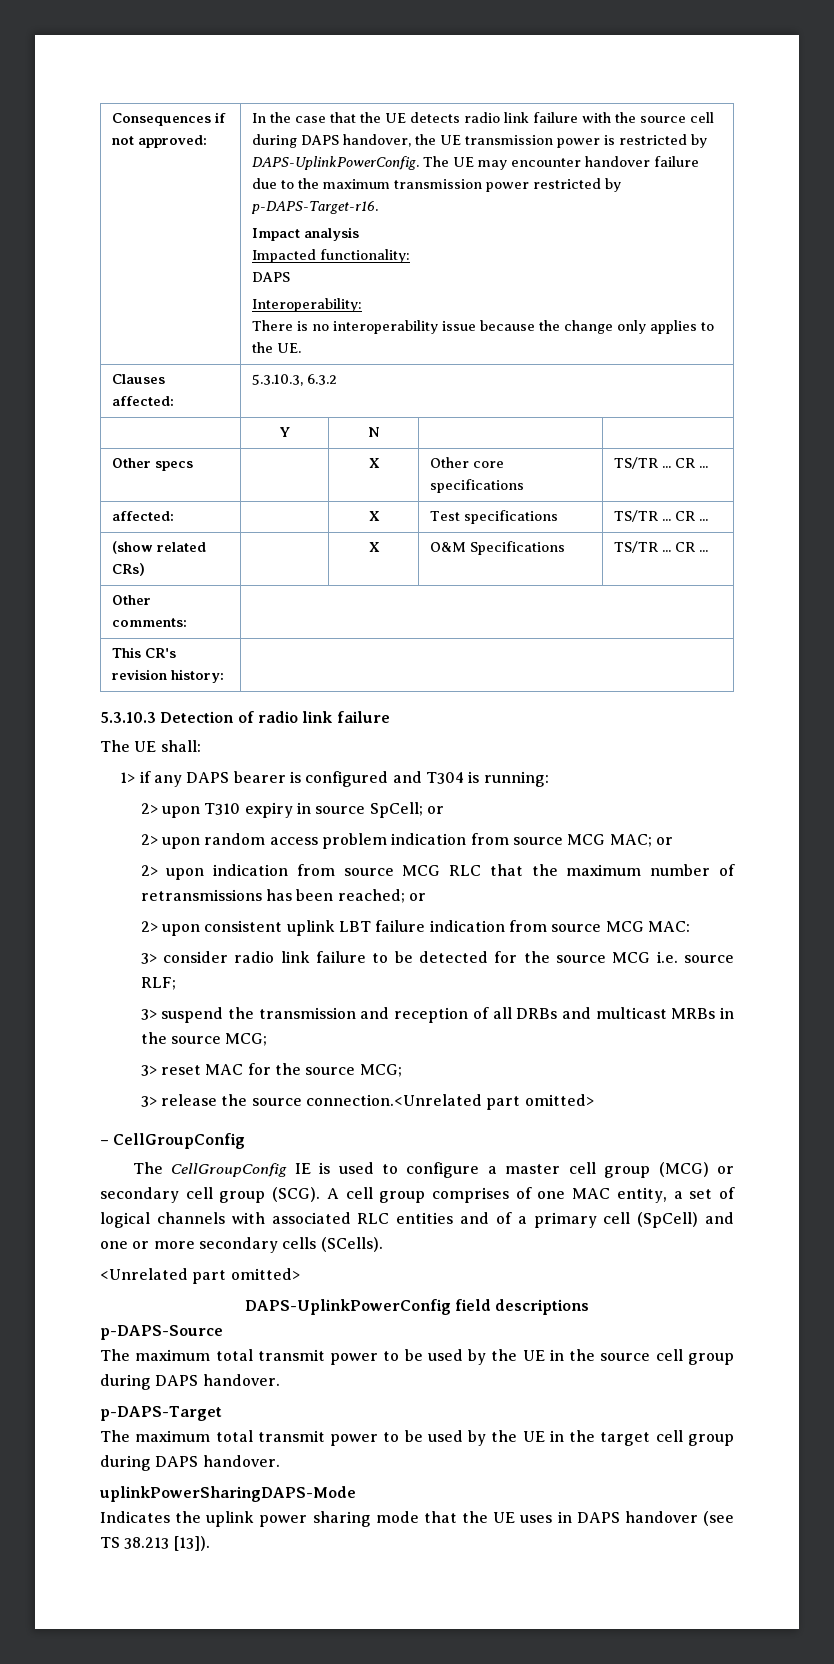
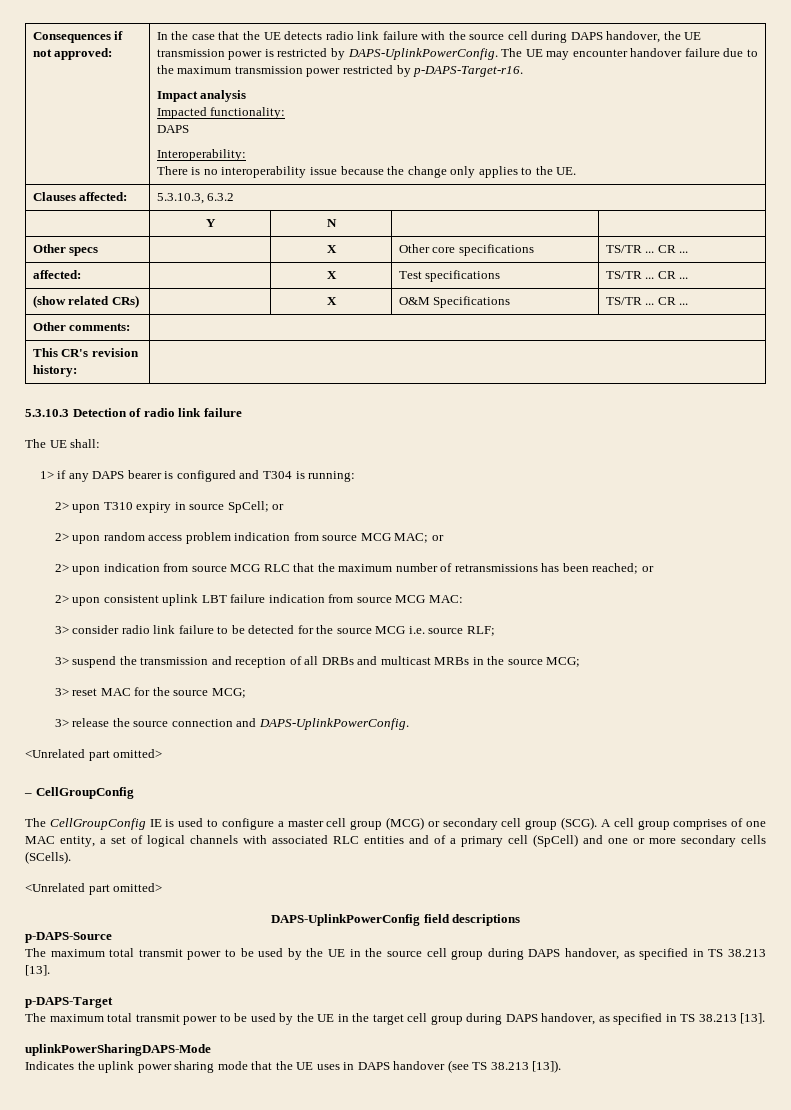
- 3> release the source connection.<Unrelated part omitted>
+ 3> release the source connection and DAPS-UplinkPowerConfig.
+ <Unrelated part omitted>
- The maximum total transmit power to be used by the UE in the source cell group during DAPS handover.
+ The maximum total transmit power to be used by the UE in the source cell group during DAPS handover, as specified in TS 38.213 [13].
- The maximum total transmit power to be used by the UE in the target cell group during DAPS handover.
+ The maximum total transmit power to be used by the UE in the target cell group during DAPS handover, as specified in TS 38.213 [13].

